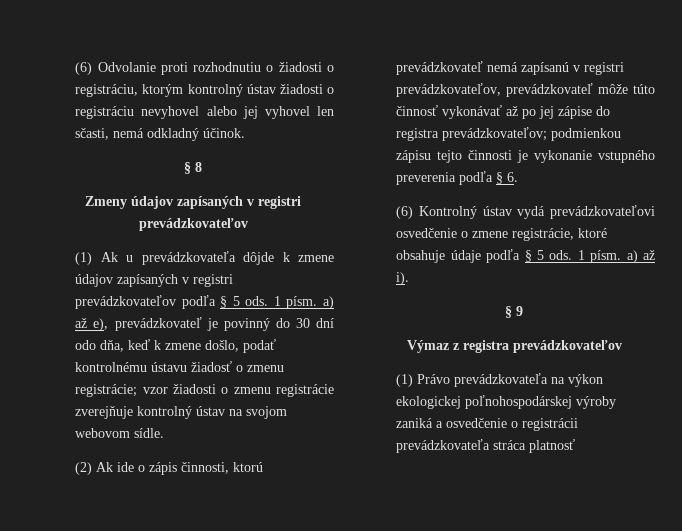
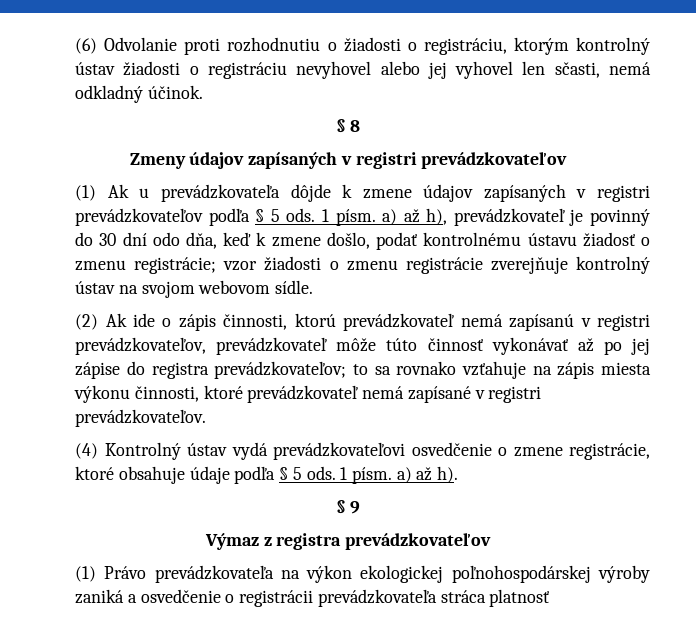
- 1 písm. a) až e), prevádzkovateľ je povinný do 30 dní odo dňa, keď k zmene došlo, podať kontrolnému ústavu žiadosť o zmenu registrácie; vzor žiadosti o zmenu registrácie zverejňuje kontrolný ústav na svojom webovom sídle.
+ 1 písm. a) až h), prevádzkovateľ je povinný do 30 dní odo dňa, keď k zmene došlo, podať kontrolnému ústavu žiadosť o zmenu registrácie; vzor žiadosti o zmenu registrácie zverejňuje kontrolný ústav na svojom webovom sídle.
- (2) Ak ide o zápis činnosti, ktorú prevádzkovateľ nemá zapísanú v registri prevádzkovateľov, prevádzkovateľ môže túto činnosť vykonávať až po jej zápise do registra prevádzkovateľov; podmienkou zápisu tejto činnosti je vykonanie vstupného preverenia podľa § 6.
- (6) Kontrolný ústav vydá prevádzkovateľovi osvedčenie o zmene registrácie, ktoré obsahuje údaje podľa § 5 ods.
+ (2) Ak ide o zápis činnosti, ktorú prevádzkovateľ nemá zapísanú v registri prevádzkovateľov, prevádzkovateľ môže túto činnosť vykonávať až po jej zápise do registra prevádzkovateľov; to sa rovnako vzťahuje na zápis miesta výkonu činnosti, ktoré prevádzkovateľ nemá zapísané v registri prevádzkovateľov.
+ (4) Kontrolný ústav vydá prevádzkovateľovi osvedčenie o zmene registrácie, ktoré obsahuje údaje podľa § 5 ods.
- 1 písm. a) až i).
+ 1 písm. a) až h).

